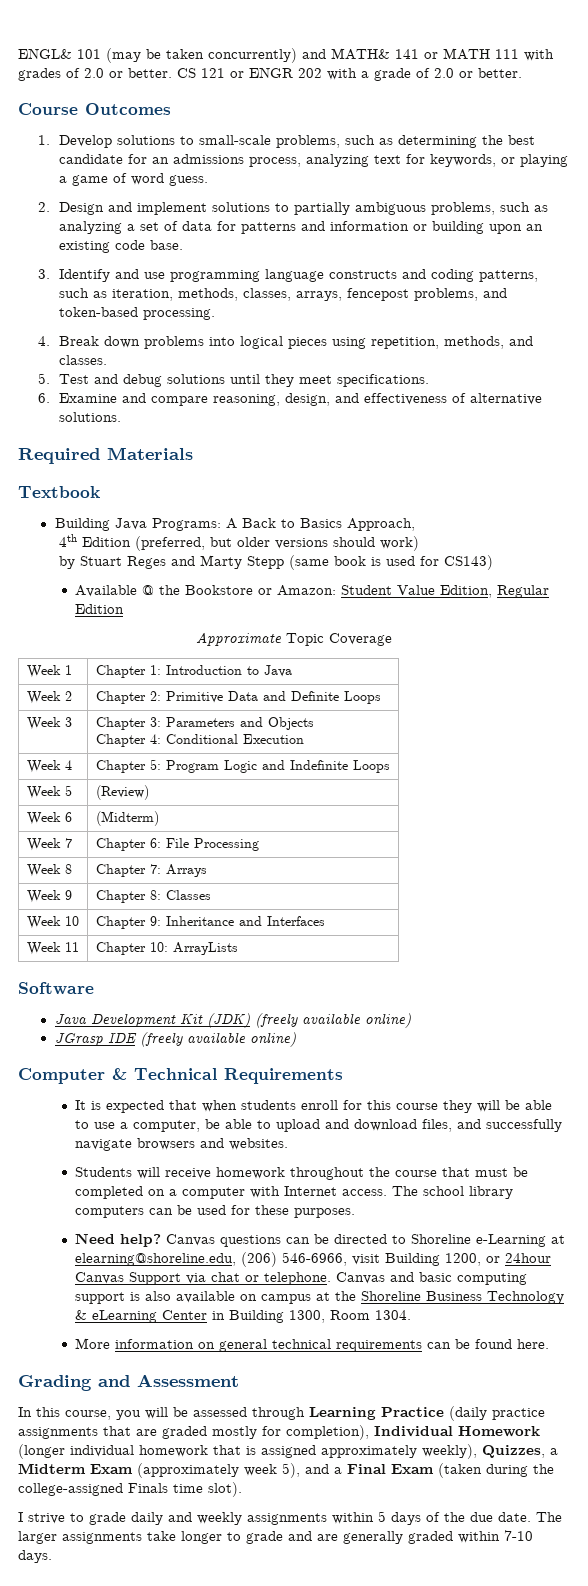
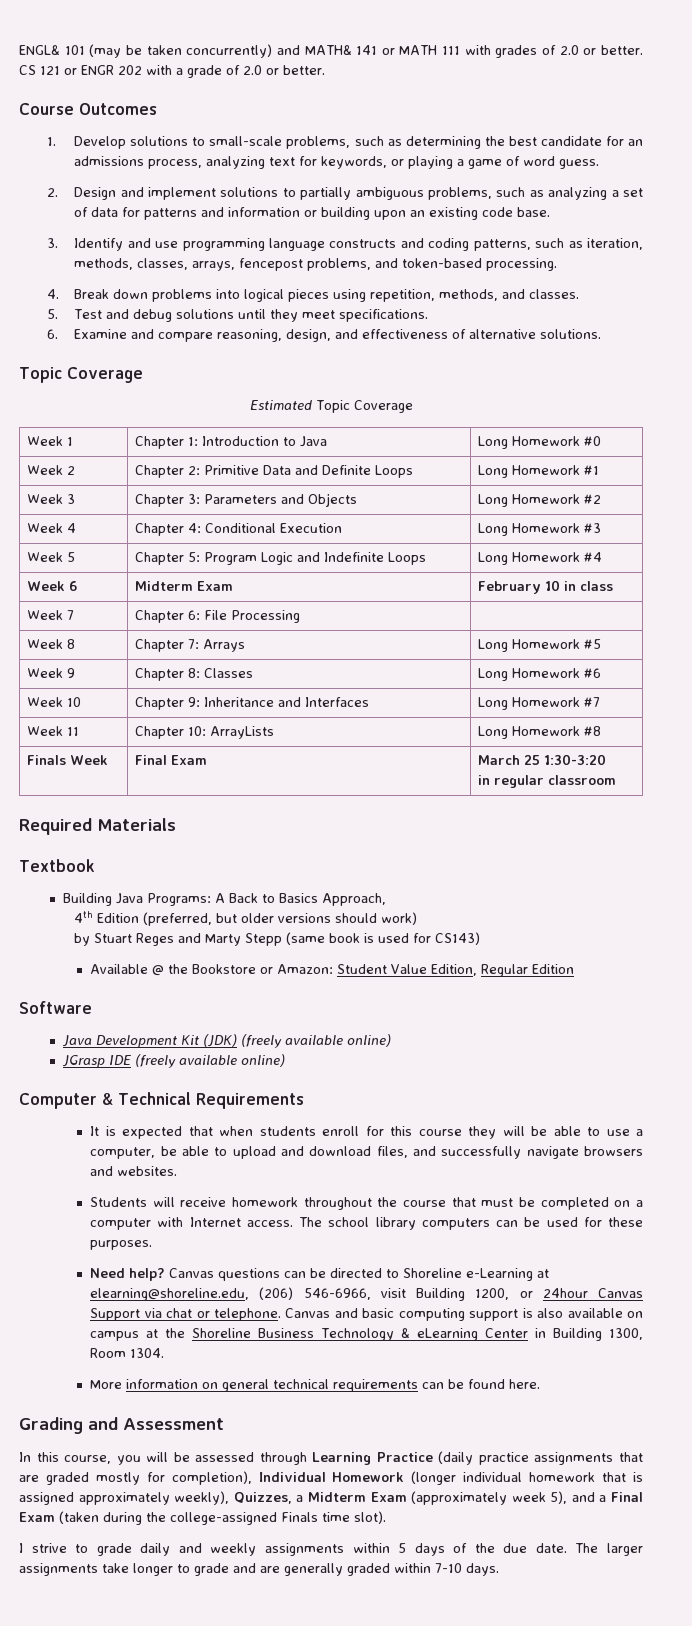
  6. Examine and compare reasoning, design, and effectiveness of alternative solutions.
+ Topic Coverage
+ Estimated Topic Coverage
+ Week 1 | Chapter 1: Introduction to Java | Long Homework #0
+ Week 2 | Chapter 2: Primitive Data and Definite Loops | Long Homework #1
+ Week 3 | Chapter 3: Parameters and Objects | Long Homework #2
+ Week 4 | Chapter 4: Conditional Execution | Long Homework #3
+ Week 5 | Chapter 5: Program Logic and Indefinite Loops | Long Homework #4
+ Week 6 | Midterm Exam | February 10 in class
+ Week 7 | Chapter 6: File Processing |
+ Week 8 | Chapter 7: Arrays | Long Homework #5
+ Week 9 | Chapter 8: Classes | Long Homework #6
+ Week 10 | Chapter 9: Inheritance and Interfaces | Long Homework #7
+ Week 11 | Chapter 10: ArrayLists | Long Homework #8
+ Finals Week | Final Exam | March 25 1:30-3:20
+ in regular classroom
- Approximate Topic Coverage
- Week 1 | Chapter 1: Introduction to Java
- Week 2 | Chapter 2: Primitive Data and Definite Loops
- Week 3 | Chapter 3: Parameters and Objects
- Chapter 4: Conditional Execution
- Week 4 | Chapter 5: Program Logic and Indefinite Loops
- Week 5 | (Review)
- Week 6 | (Midterm)
- Week 7 | Chapter 6: File Processing
- Week 8 | Chapter 7: Arrays
- Week 9 | Chapter 8: Classes
- Week 10 | Chapter 9: Inheritance and Interfaces
- Week 11 | Chapter 10: ArrayLists

